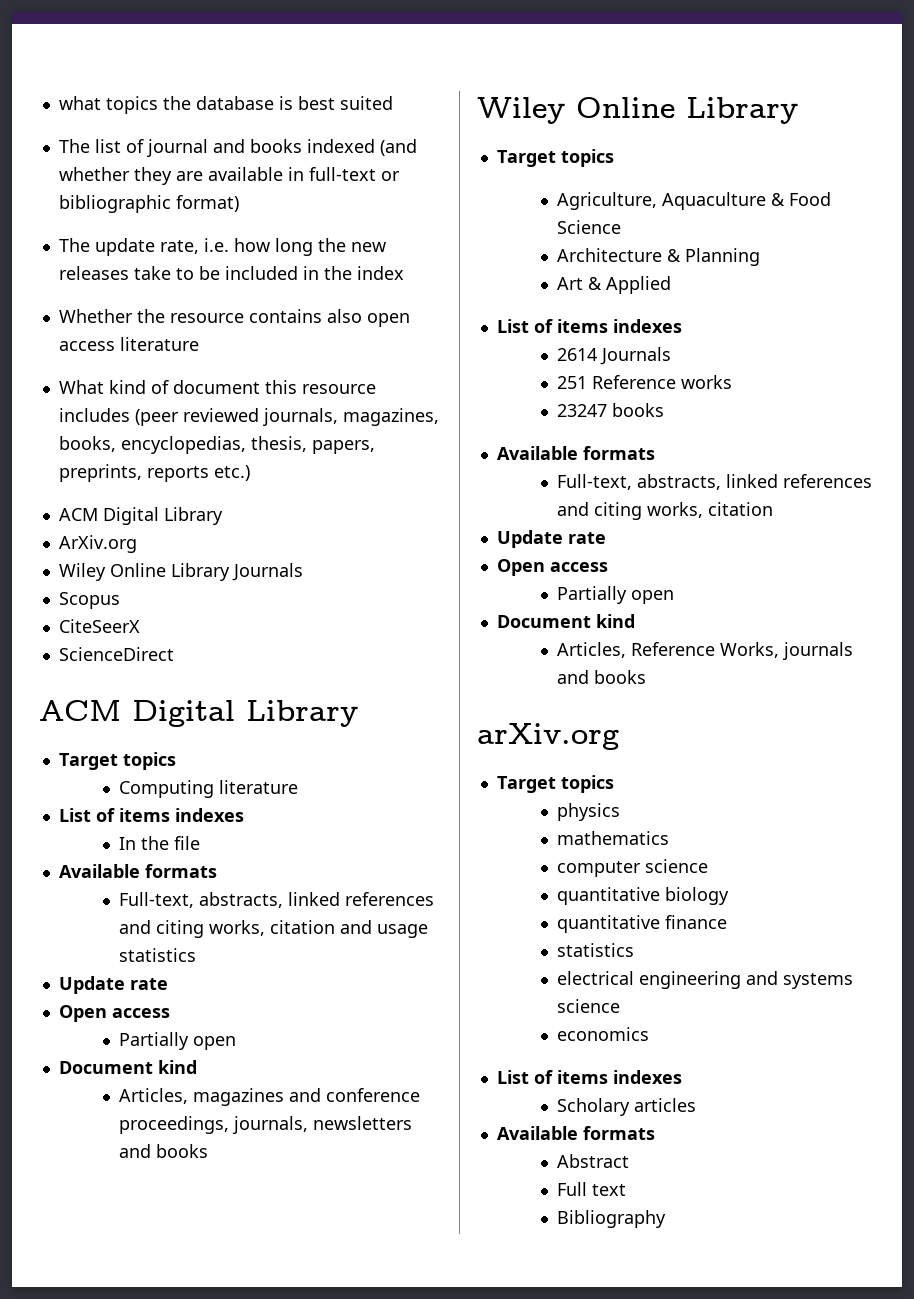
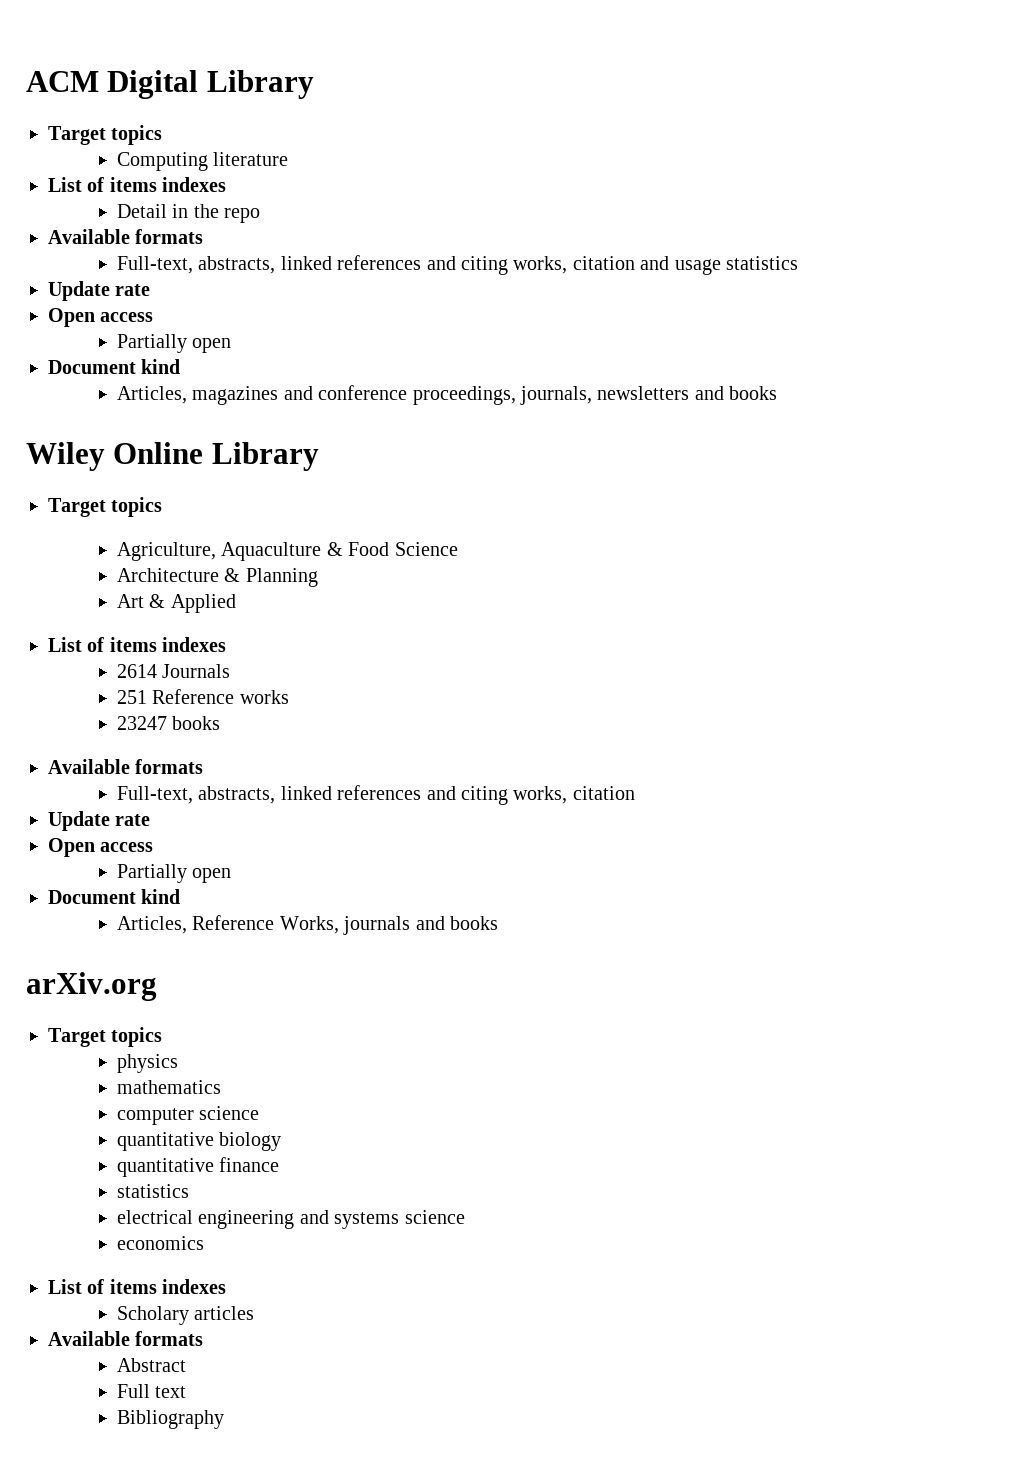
- what topics the database is best suited
- The list of journal and books indexed (and whether they are available in full-text or bibliographic format)
- The update rate, i.e. how long the new releases take to be included in the index
- Whether the resource contains also open access literature
- What kind of document this resource includes (peer reviewed journals, magazines, books, encyclopedias, thesis, papers, preprints, reports etc.)
- ACM Digital Library
- ArXiv.org
- Wiley Online Library Journals
- Scopus
- CiteSeerX
- ScienceDirect
- In the file
+ Detail in the repo

